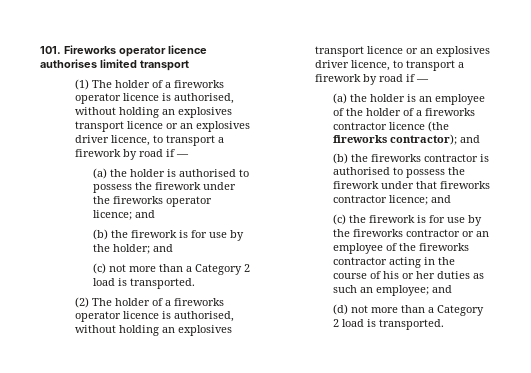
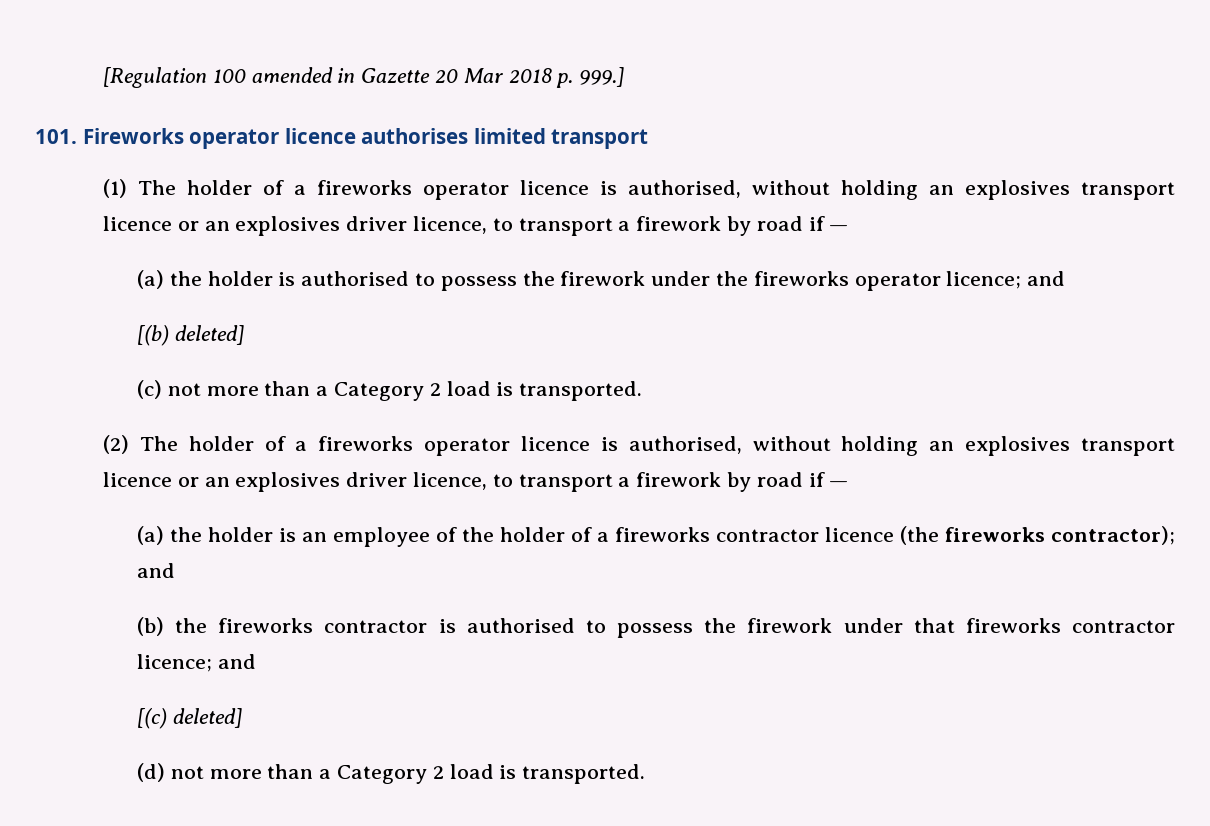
+ [Regulation 100 amended in Gazette 20 Mar 2018 p. 999.]
- (b) the firework is for use by the holder; and
+ [(b) deleted]
- (c) the firework is for use by the fireworks contractor or an employee of the fireworks contractor acting in the course of his or her duties as such an employee; and
+ [(c) deleted]

